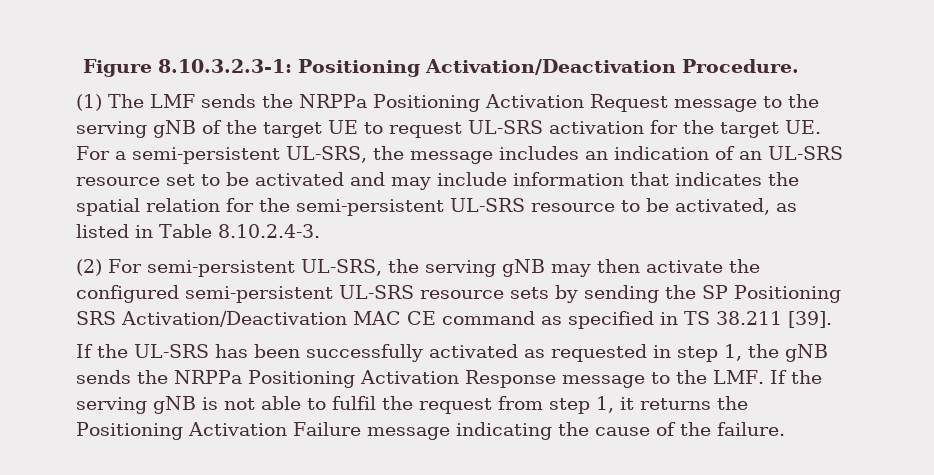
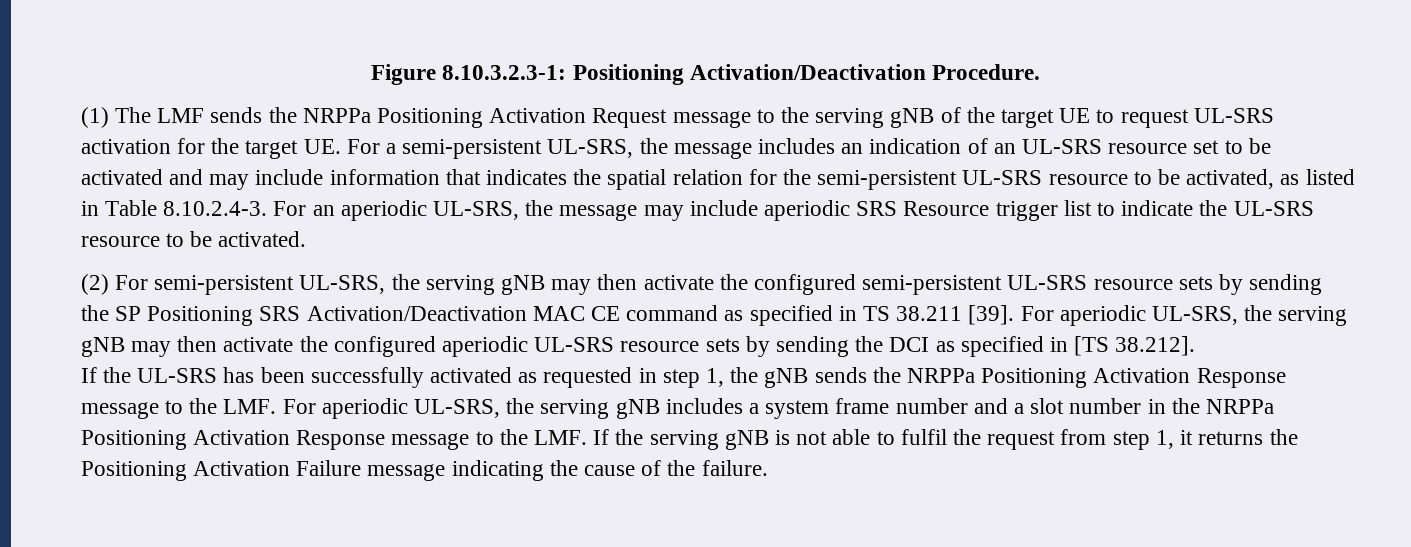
- (1) The LMF sends the NRPPa Positioning Activation Request message to the serving gNB of the target UE to request UL-SRS activation for the target UE. For a semi-persistent UL-SRS, the message includes an indication of an UL-SRS resource set to be activated and may include information that indicates the spatial relation for the semi-persistent UL-SRS resource to be activated, as listed in Table 8.10.2.4-3.
+ (1) The LMF sends the NRPPa Positioning Activation Request message to the serving gNB of the target UE to request UL-SRS activation for the target UE. For a semi-persistent UL-SRS, the message includes an indication of an UL-SRS resource set to be activated and may include information that indicates the spatial relation for the semi-persistent UL-SRS resource to be activated, as listed in Table 8.10.2.4-3. For an aperiodic UL-SRS, the message may include aperiodic SRS Resource trigger list to indicate the UL-SRS resource to be activated.
+ For aperiodic UL-SRS, the serving gNB may then activate the configured aperiodic UL-SRS resource sets by sending the DCI as specified in [TS 38.212].
- If the UL-SRS has been successfully activated as requested in step 1, the gNB sends the NRPPa Positioning Activation Response message to the LMF. If the serving gNB is not able to fulfil the request from step 1, it returns the Positioning Activation Failure message indicating the cause of the failure.
+ If the UL-SRS has been successfully activated as requested in step 1, the gNB sends the NRPPa Positioning Activation Response message to the LMF. For aperiodic UL-SRS, the serving gNB includes a system frame number and a slot number in the NRPPa Positioning Activation Response message to the LMF. If the serving gNB is not able to fulfil the request from step 1, it returns the Positioning Activation Failure message indicating the cause of the failure.

